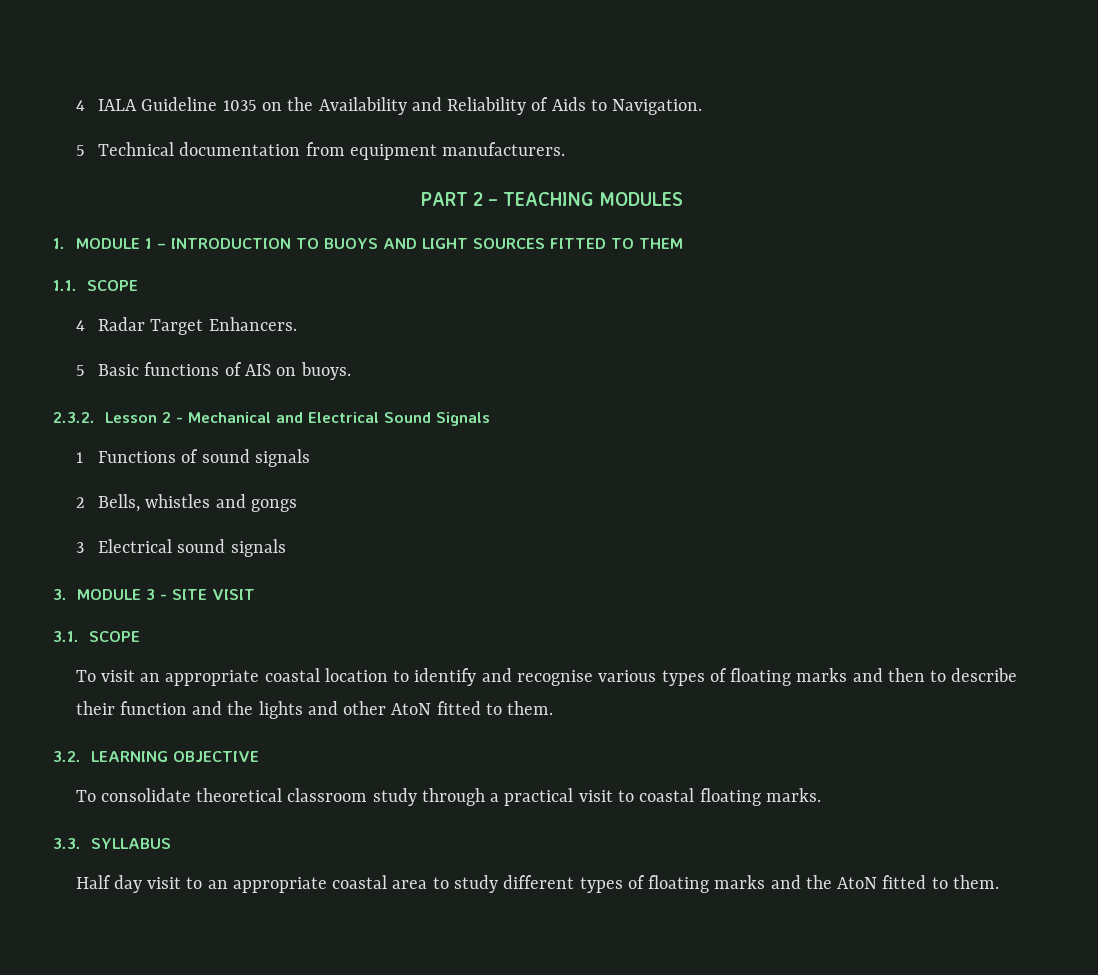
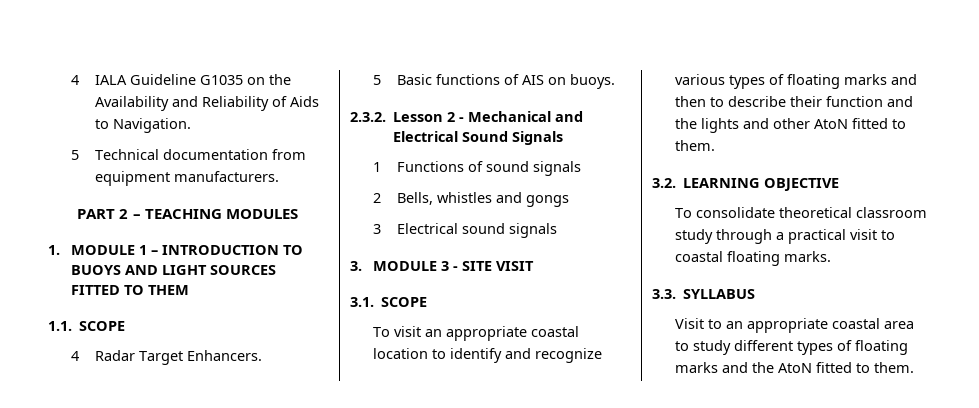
- 4 IALA Guideline 1035 on the Availability and Reliability of Aids to Navigation.
+ 4 IALA Guideline G1035 on the Availability and Reliability of Aids to Navigation.
- To visit an appropriate coastal location to identify and recognise various types of floating marks and then to describe their function and the lights and other AtoN fitted to them.
+ To visit an appropriate coastal location to identify and recognize various types of floating marks and then to describe their function and the lights and other AtoN fitted to them.
- Half day visit to an appropriate coastal area to study different types of floating marks and the AtoN fitted to them.
+ Visit to an appropriate coastal area to study different types of floating marks and the AtoN fitted to them.

